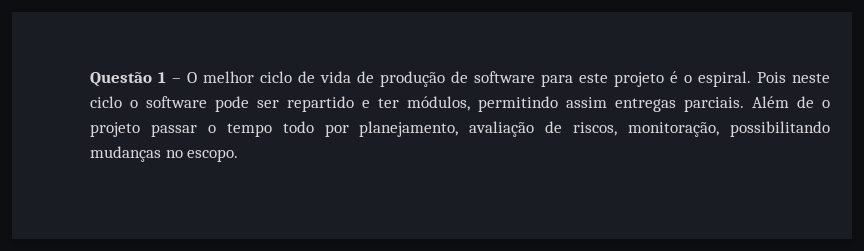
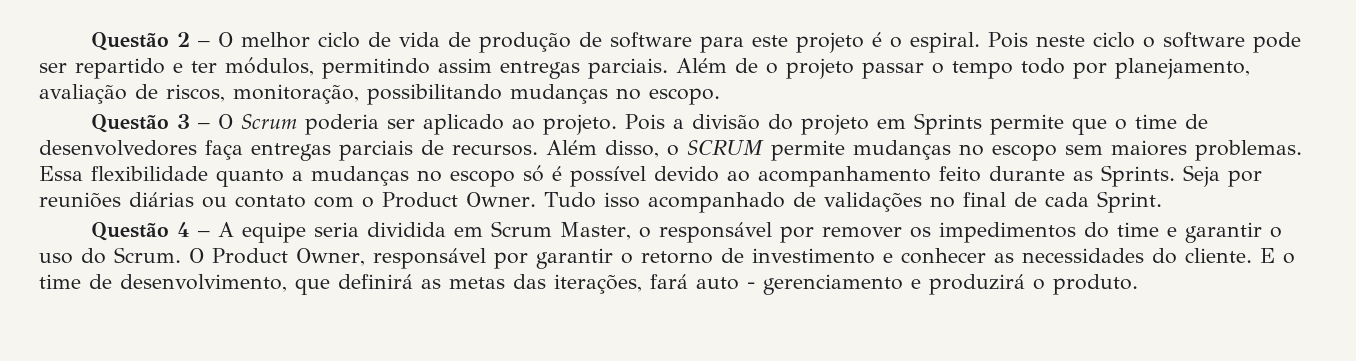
- Questão 1 – O melhor ciclo de vida de produção de software para este projeto é o espiral.
+ Questão 2 – O melhor ciclo de vida de produção de software para este projeto é o espiral.
+ Questão 3 – O Scrum poderia ser aplicado ao projeto. Pois a divisão do projeto em Sprints permite que o time de desenvolvedores faça entregas parciais de recursos. Além disso, o SCRUM permite mudanças no escopo sem maiores problemas. Essa flexibilidade quanto a mudanças no escopo só é possível devido ao acompanhamento feito durante as Sprints. Seja por reuniões diárias ou contato com o Product Owner. Tudo isso acompanhado de validações no final de cada Sprint.
+ Questão 4 – A equipe seria dividida em Scrum Master, o responsável por remover os impedimentos do time e garantir o uso do Scrum. O Product Owner, responsável por garantir o retorno de investimento e conhecer as necessidades do cliente. E o time de desenvolvimento, que definirá as metas das iterações, fará auto - gerenciamento e produzirá o produto.

